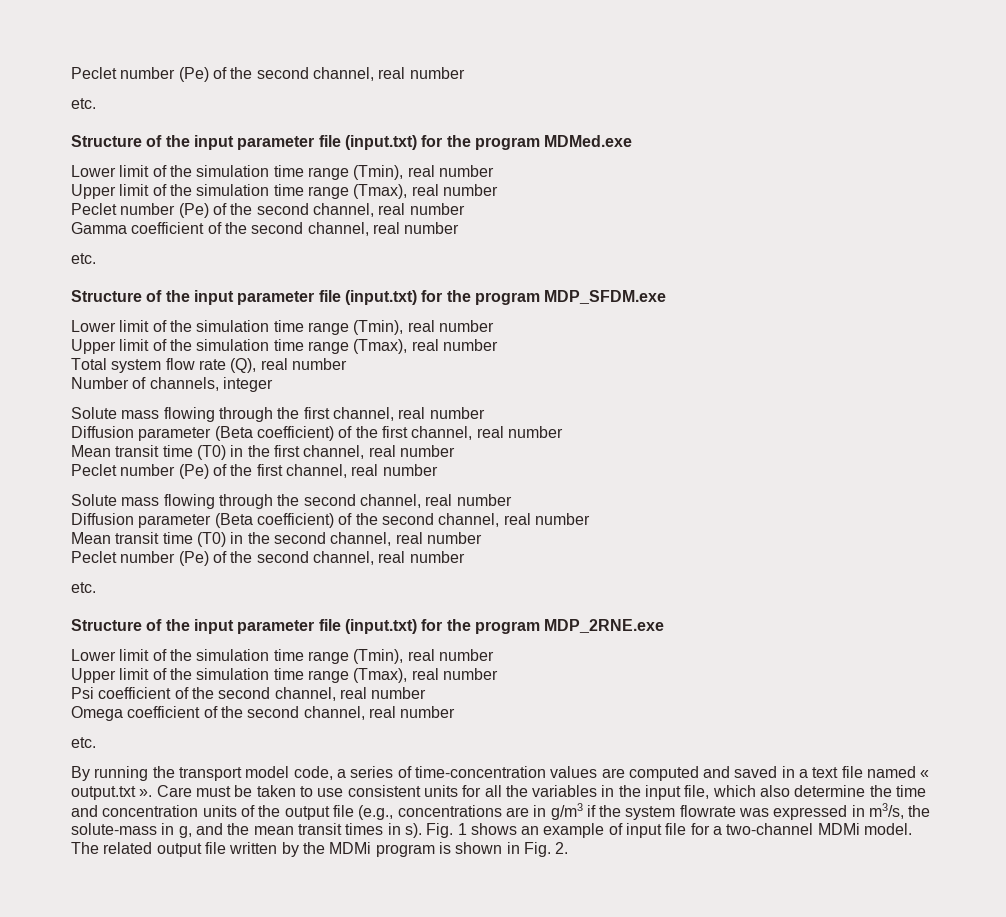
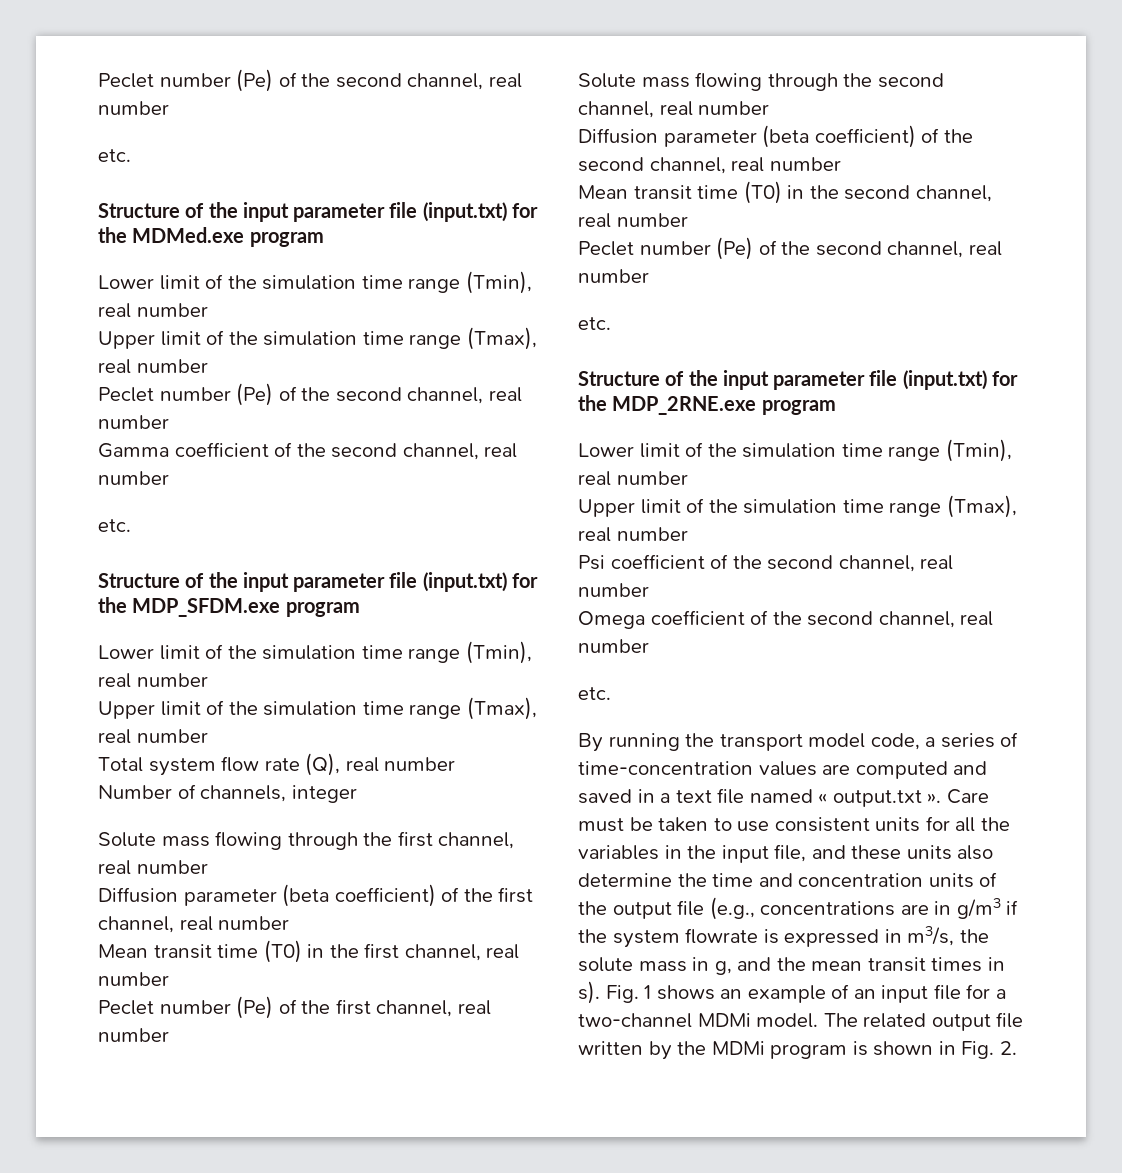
- Structure of the input parameter file (input.txt) for the program MDMed.exe
+ Structure of the input parameter file (input.txt) for the MDMed.exe program
- Structure of the input parameter file (input.txt) for the program MDP_SFDM.exe
+ Structure of the input parameter file (input.txt) for the MDP_SFDM.exe program
- Diffusion parameter (Beta coefficient) of the first channel, real number
+ Diffusion parameter (beta coefficient) of the first channel, real number
- Diffusion parameter (Beta coefficient) of the second channel, real number
+ Diffusion parameter (beta coefficient) of the second channel, real number
- Structure of the input parameter file (input.txt) for the program MDP_2RNE.exe
+ Structure of the input parameter file (input.txt) for the MDP_2RNE.exe program
- Care must be taken to use consistent units for all the variables in the input file, which also determine the time and concentration units of the output file (e.g., concentrations are in g/m3 if the system flowrate was expressed in m3/s, the solute-mass in g, and the mean transit times in s).
+ Care must be taken to use consistent units for all the variables in the input file, and these units also determine the time and concentration units of the output file (e.g., concentrations are in g/m3 if the system flowrate is expressed in m3/s, the solute mass in g, and the mean transit times in s).
- Fig. 1 shows an example of input file for a two-channel MDMi model.
+ Fig. 1 shows an example of an input file for a two-channel MDMi model.

